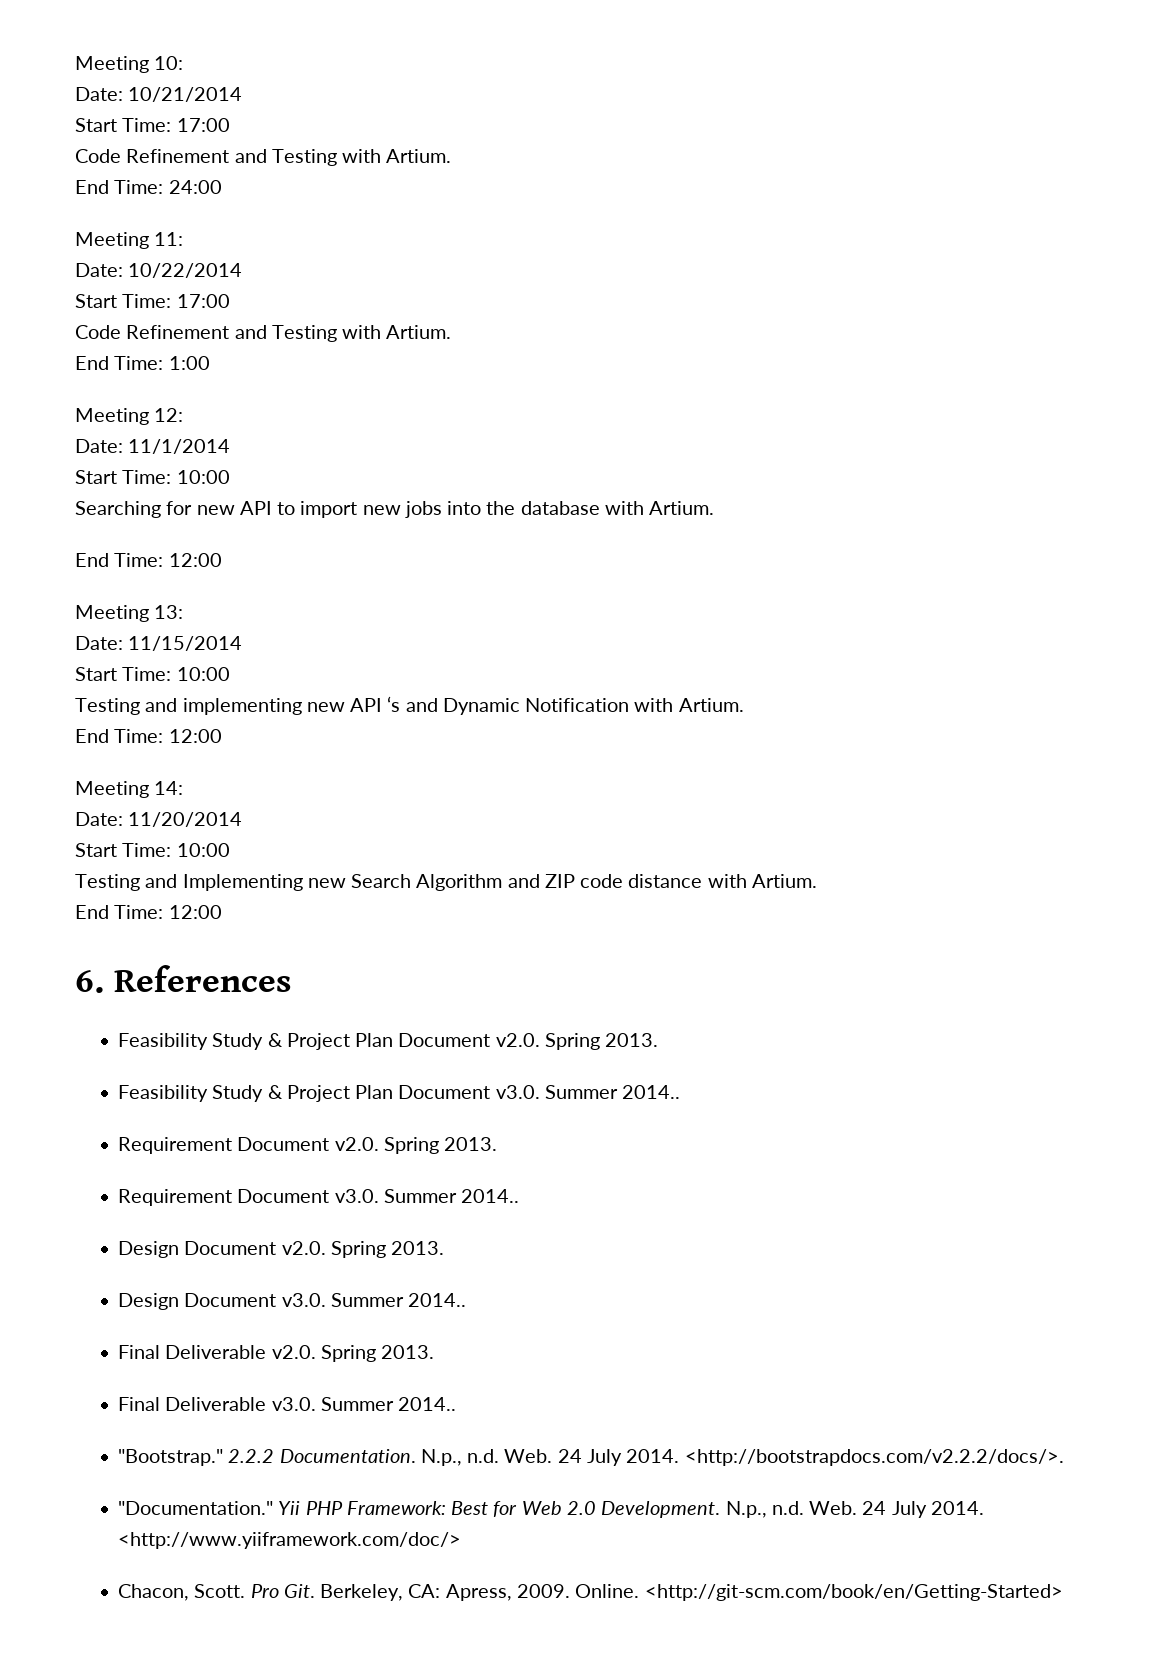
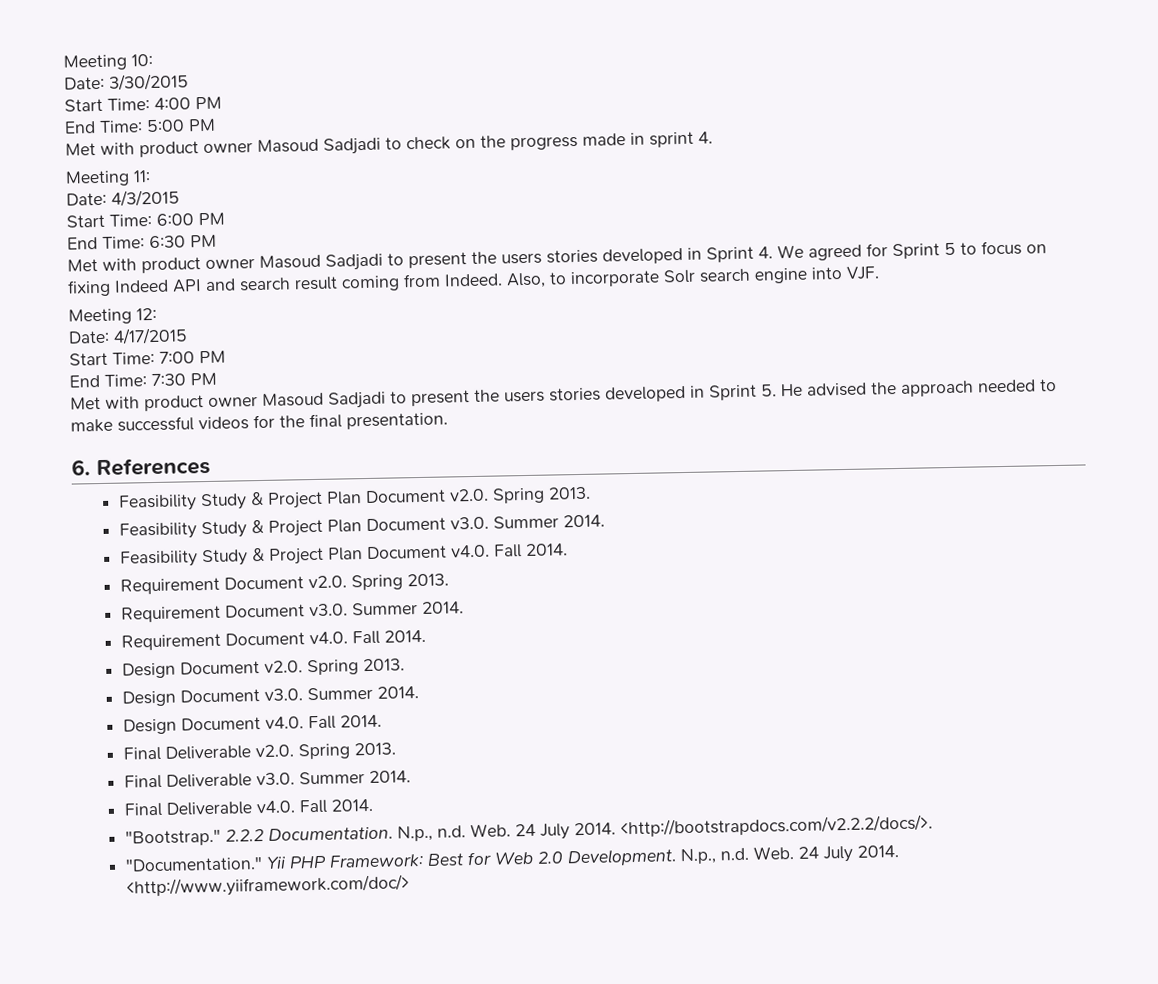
- Date: 10/21/2014
- Start Time: 17:00
- Code Refinement and Testing with Artium.
- End Time: 24:00
+ Date: 3/30/2015
+ Start Time: 4:00 PM
+ End Time: 5:00 PM
+ Met with product owner Masoud Sadjadi to check on the progress made in sprint 4.
- Date: 10/22/2014
- Start Time: 17:00
- Code Refinement and Testing with Artium.
- End Time: 1:00
+ Date: 4/3/2015
+ Start Time: 6:00 PM
+ End Time: 6:30 PM
+ Met with product owner Masoud Sadjadi to present the users stories developed in Sprint 4. We agreed for Sprint 5 to focus on fixing Indeed API and search result coming from Indeed. Also, to incorporate Solr search engine into VJF.
- Date: 11/1/2014
- Start Time: 10:00
- Searching for new API to import new jobs into the database with Artium.
- End Time: 12:00
- Meeting 13:
- Date: 11/15/2014
- Start Time: 10:00
- Testing and implementing new API ‘s and Dynamic Notification with Artium.
- End Time: 12:00
- Meeting 14:
- Date: 11/20/2014
- Start Time: 10:00
- Testing and Implementing new Search Algorithm and ZIP code distance with Artium.
- End Time: 12:00
+ Date: 4/17/2015
+ Start Time: 7:00 PM
+ End Time: 7:30 PM
+ Met with product owner Masoud Sadjadi to present the users stories developed in Sprint 5. He advised the approach needed to make successful videos for the final presentation.
- Feasibility Study & Project Plan Document v3.0. Summer 2014..
+ Feasibility Study & Project Plan Document v3.0. Summer 2014.
+ Feasibility Study & Project Plan Document v4.0. Fall 2014.
- Requirement Document v3.0. Summer 2014..
+ Requirement Document v3.0. Summer 2014.
+ Requirement Document v4.0. Fall 2014.
- Design Document v3.0. Summer 2014..
+ Design Document v3.0. Summer 2014.
+ Design Document v4.0. Fall 2014.
- Final Deliverable v3.0. Summer 2014..
+ Final Deliverable v3.0. Summer 2014.
+ Final Deliverable v4.0. Fall 2014.
- Chacon, Scott. Pro Git. Berkeley, CA: Apress, 2009. Online. <http://git-scm.com/book/en/Getting-Started>

